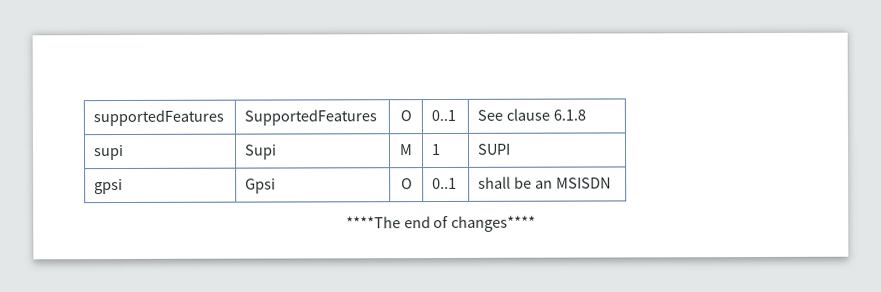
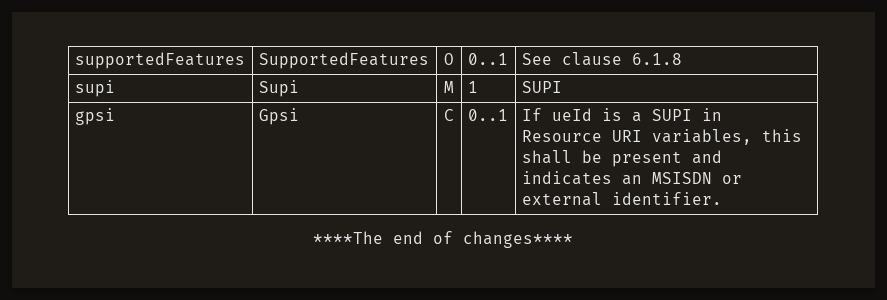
- gpsi | Gpsi | O | 0..1 | shall be an MSISDN
+ gpsi | Gpsi | C | 0..1 | If ueId is a SUPI in Resource URI variables, this shall be present and indicates an MSISDN or external identifier.

